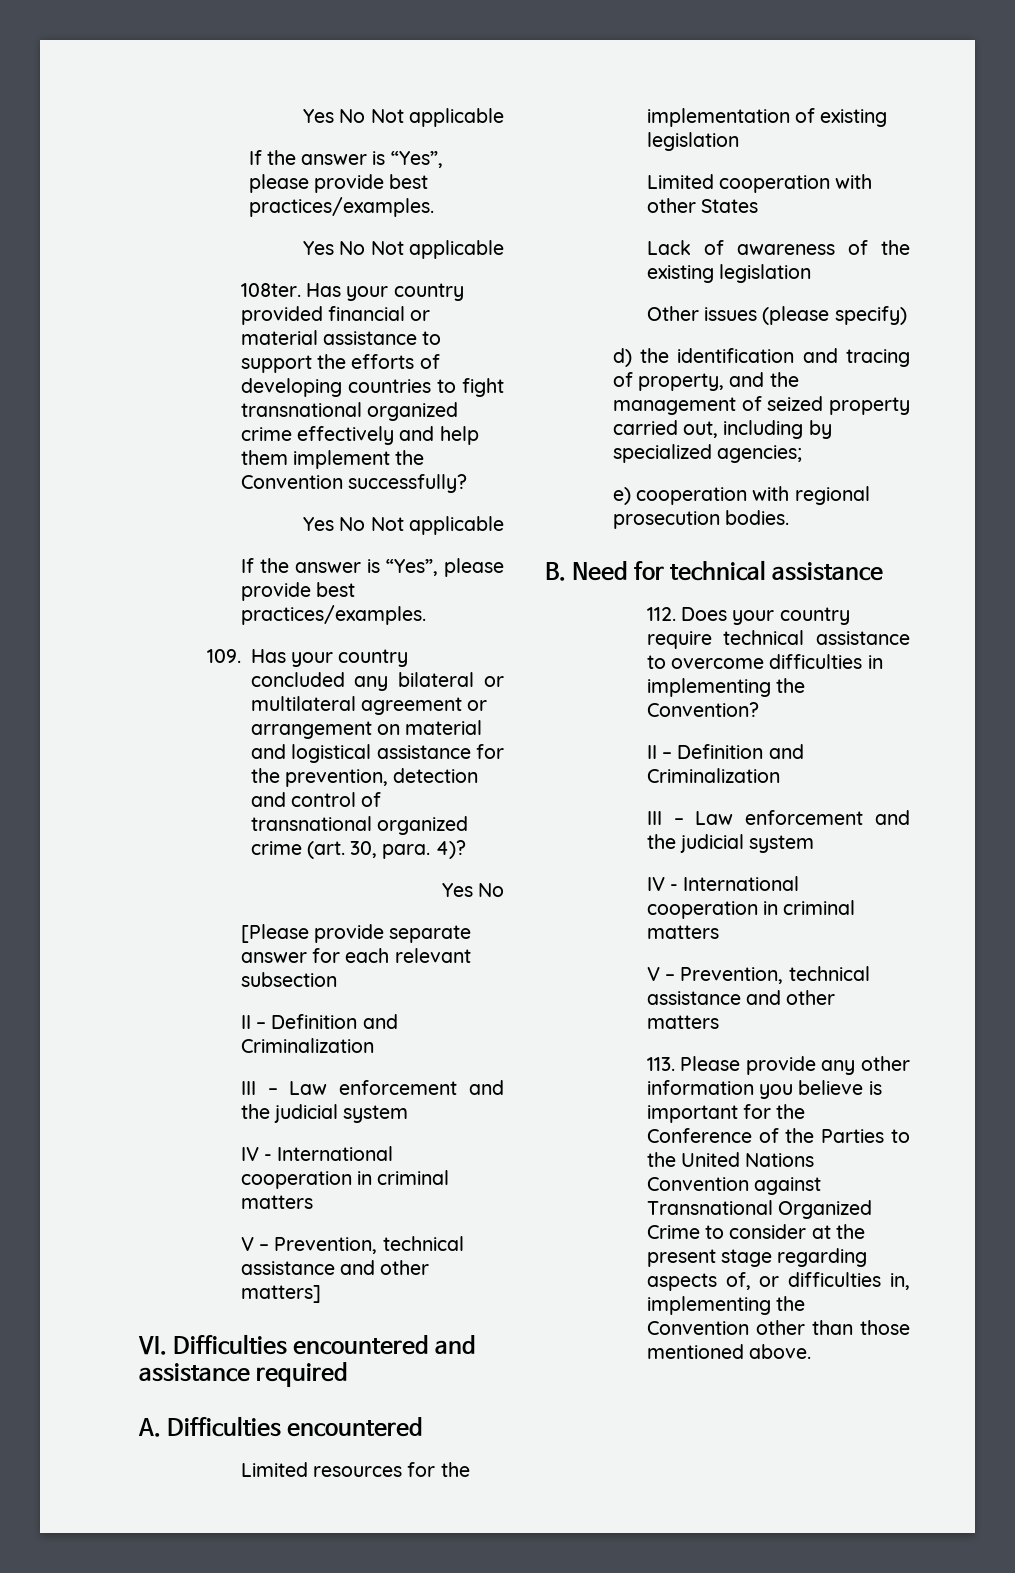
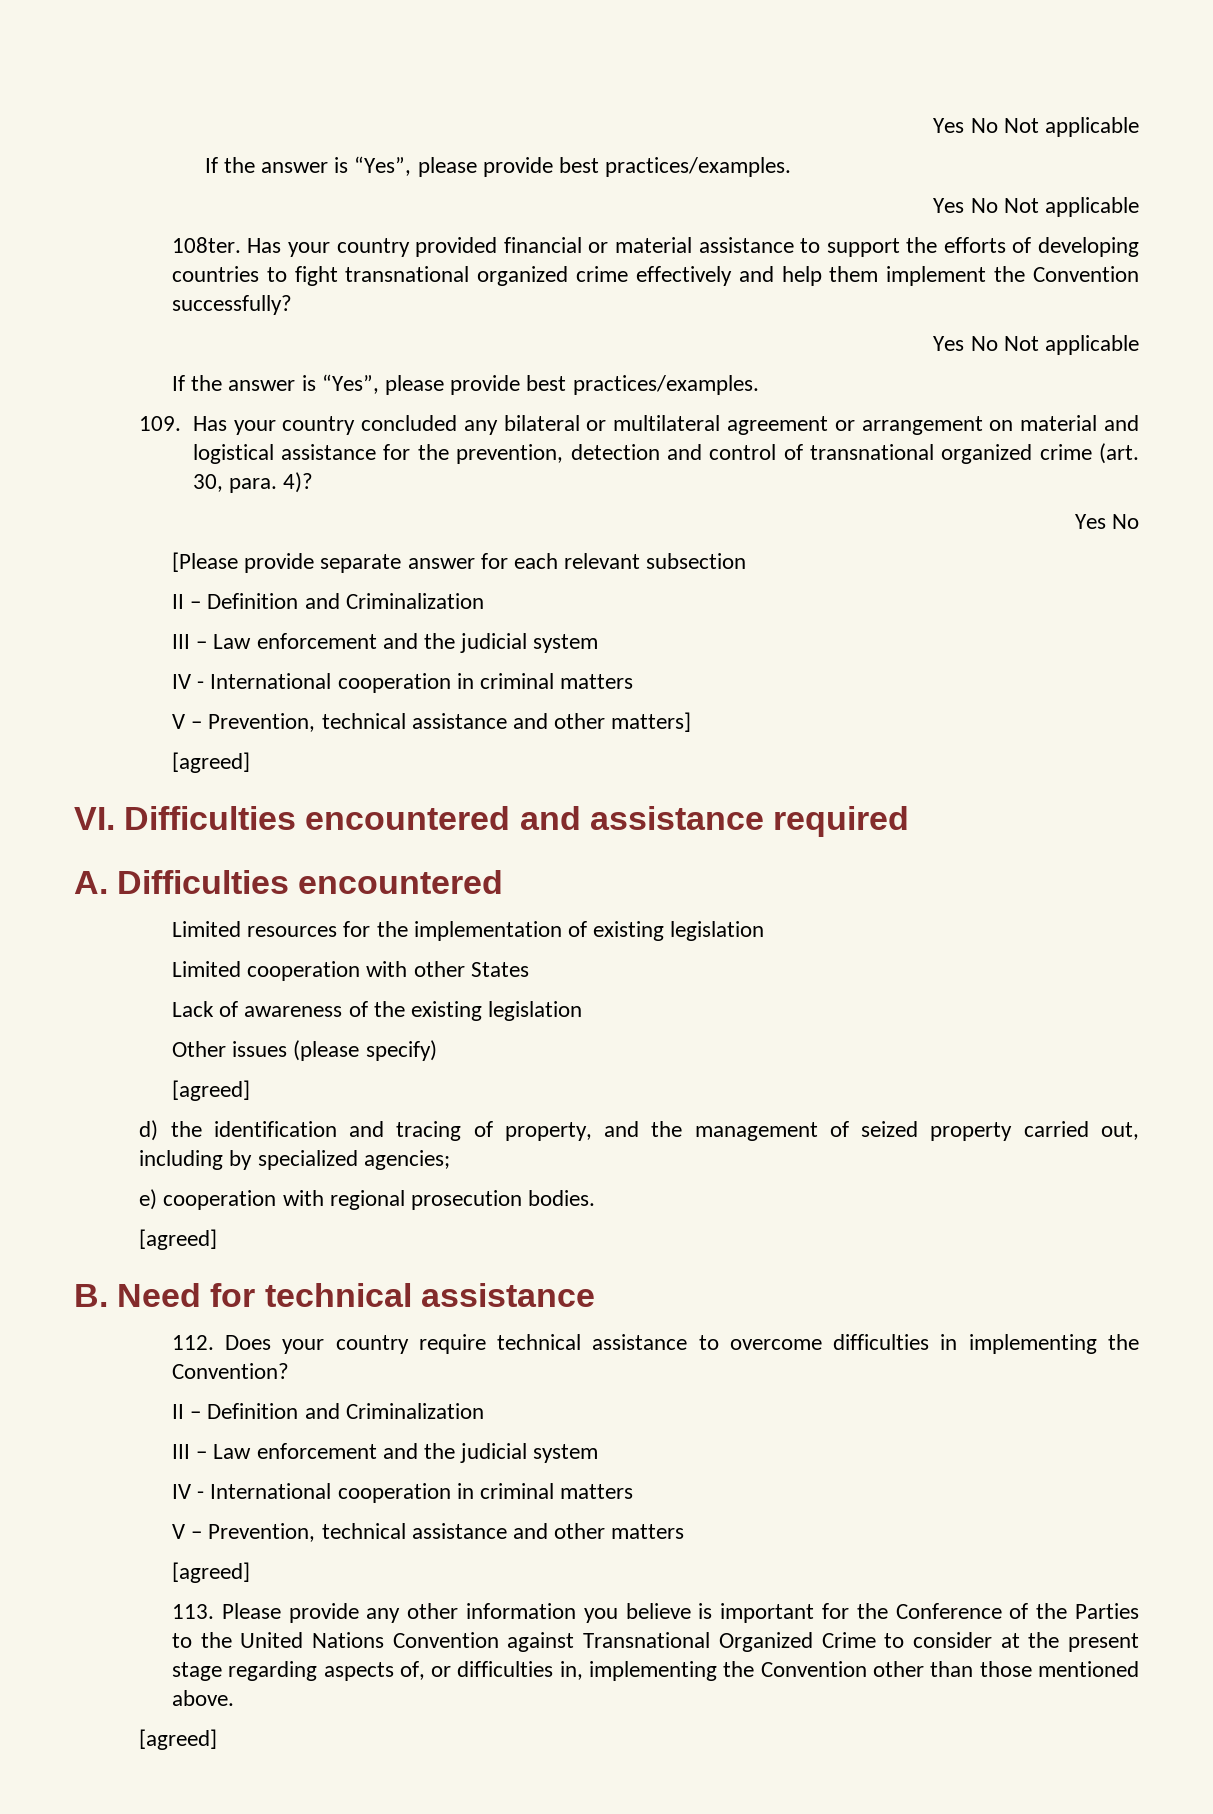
  V – Prevention, technical assistance and other matters]
+ [agreed]
  Other issues (please specify)
+ [agreed]
  e) cooperation with regional prosecution bodies.
+ [agreed]
  V – Prevention, technical assistance and other matters
+ [agreed]
  113. Please provide any other information you believe is important for the Conference of the Parties to the United Nations Convention against Transnational Organized Crime to consider at the present stage regarding aspects of, or difficulties in, implementing the Convention other than those mentioned above.
+ [agreed]

